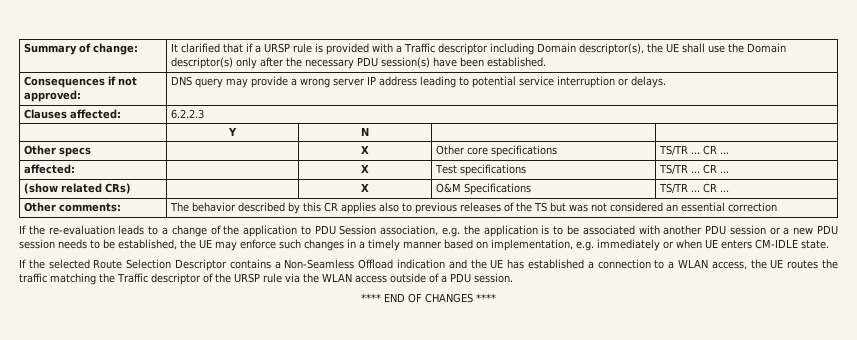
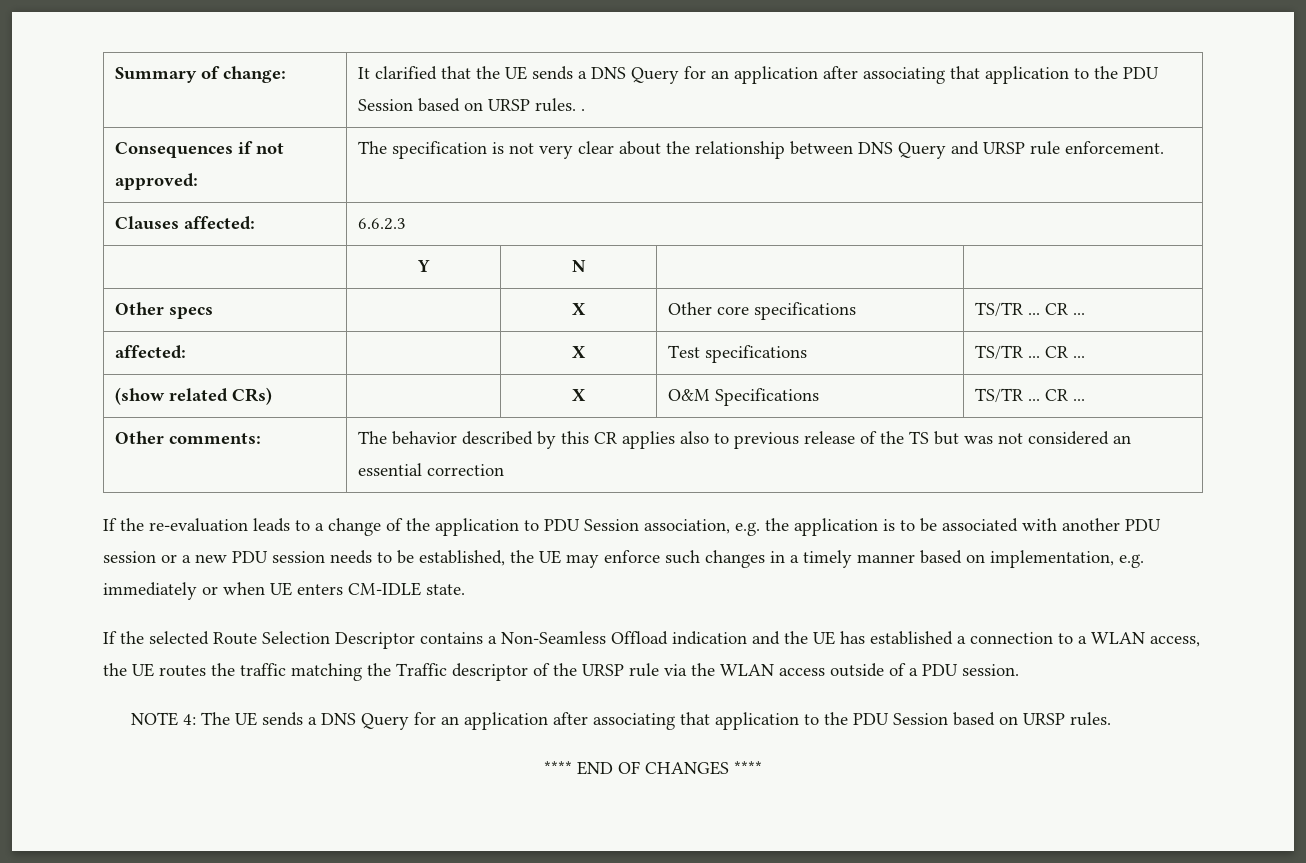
- Summary of change: | It clarified that if a URSP rule is provided with a Traffic descriptor including Domain descriptor(s), the UE shall use the Domain descriptor(s) only after the necessary PDU session(s) have been established.
- Consequences if not approved: | DNS query may provide a wrong server IP address leading to potential service interruption or delays.
+ Summary of change: | It clarified that the UE sends a DNS Query for an application after associating that application to the PDU Session based on URSP rules. .
+ Consequences if not approved: | The specification is not very clear about the relationship between DNS Query and URSP rule enforcement.
- Clauses affected: | 6.2.2.3
+ Clauses affected: | 6.6.2.3
- Other comments: | The behavior described by this CR applies also to previous releases of the TS but was not considered an essential correction
+ Other comments: | The behavior described by this CR applies also to previous release of the TS but was not considered an essential correction
+ NOTE 4: The UE sends a DNS Query for an application after associating that application to the PDU Session based on URSP rules.

